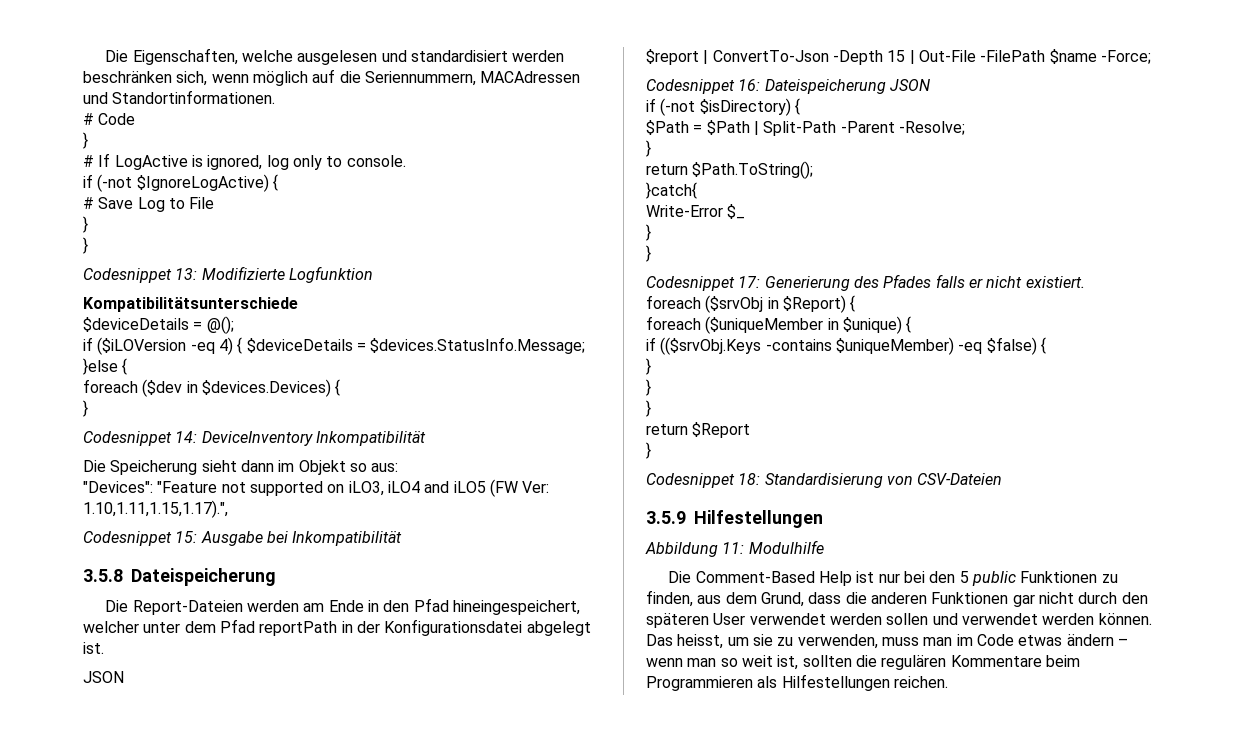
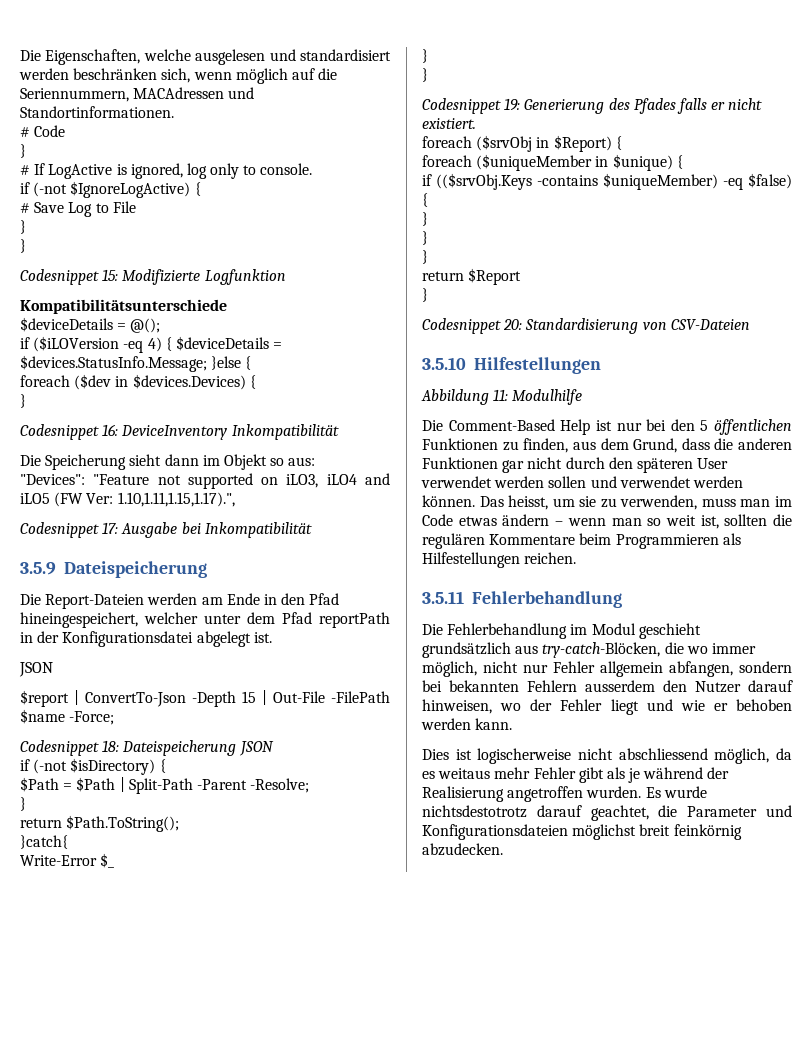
- Codesnippet 13: Modifizierte Logfunktion
+ Codesnippet 15: Modifizierte Logfunktion
- Codesnippet 14: DeviceInventory Inkompatibilität
+ Codesnippet 16: DeviceInventory Inkompatibilität
- Codesnippet 15: Ausgabe bei Inkompatibilität
+ Codesnippet 17: Ausgabe bei Inkompatibilität
- 3.5.8 Dateispeicherung
+ 3.5.9 Dateispeicherung
- Codesnippet 16: Dateispeicherung JSON
+ Codesnippet 18: Dateispeicherung JSON
- Codesnippet 17: Generierung des Pfades falls er nicht existiert.
+ Codesnippet 19: Generierung des Pfades falls er nicht existiert.
- Codesnippet 18: Standardisierung von CSV-Dateien
+ Codesnippet 20: Standardisierung von CSV-Dateien
- 3.5.9 Hilfestellungen
+ 3.5.10 Hilfestellungen
- Die Comment-Based Help ist nur bei den 5 public Funktionen zu finden, aus dem Grund, dass die anderen Funktionen gar nicht durch den späteren User verwendet werden sollen und verwendet werden können.
+ Die Comment-Based Help ist nur bei den 5 öffentlichen Funktionen zu finden, aus dem Grund, dass die anderen Funktionen gar nicht durch den späteren User verwendet werden sollen und verwendet werden können.
+ 3.5.11 Fehlerbehandlung
+ Die Fehlerbehandlung im Modul geschieht grundsätzlich aus try-catch-Blöcken, die wo immer möglich, nicht nur Fehler allgemein abfangen, sondern bei bekannten Fehlern ausserdem den Nutzer darauf hinweisen, wo der Fehler liegt und wie er behoben werden kann.
+ Dies ist logischerweise nicht abschliessend möglich, da es weitaus mehr Fehler gibt als je während der Realisierung angetroffen wurden. Es wurde nichtsdestotrotz darauf geachtet, die Parameter und Konfigurationsdateien möglichst breit feinkörnig abzudecken.

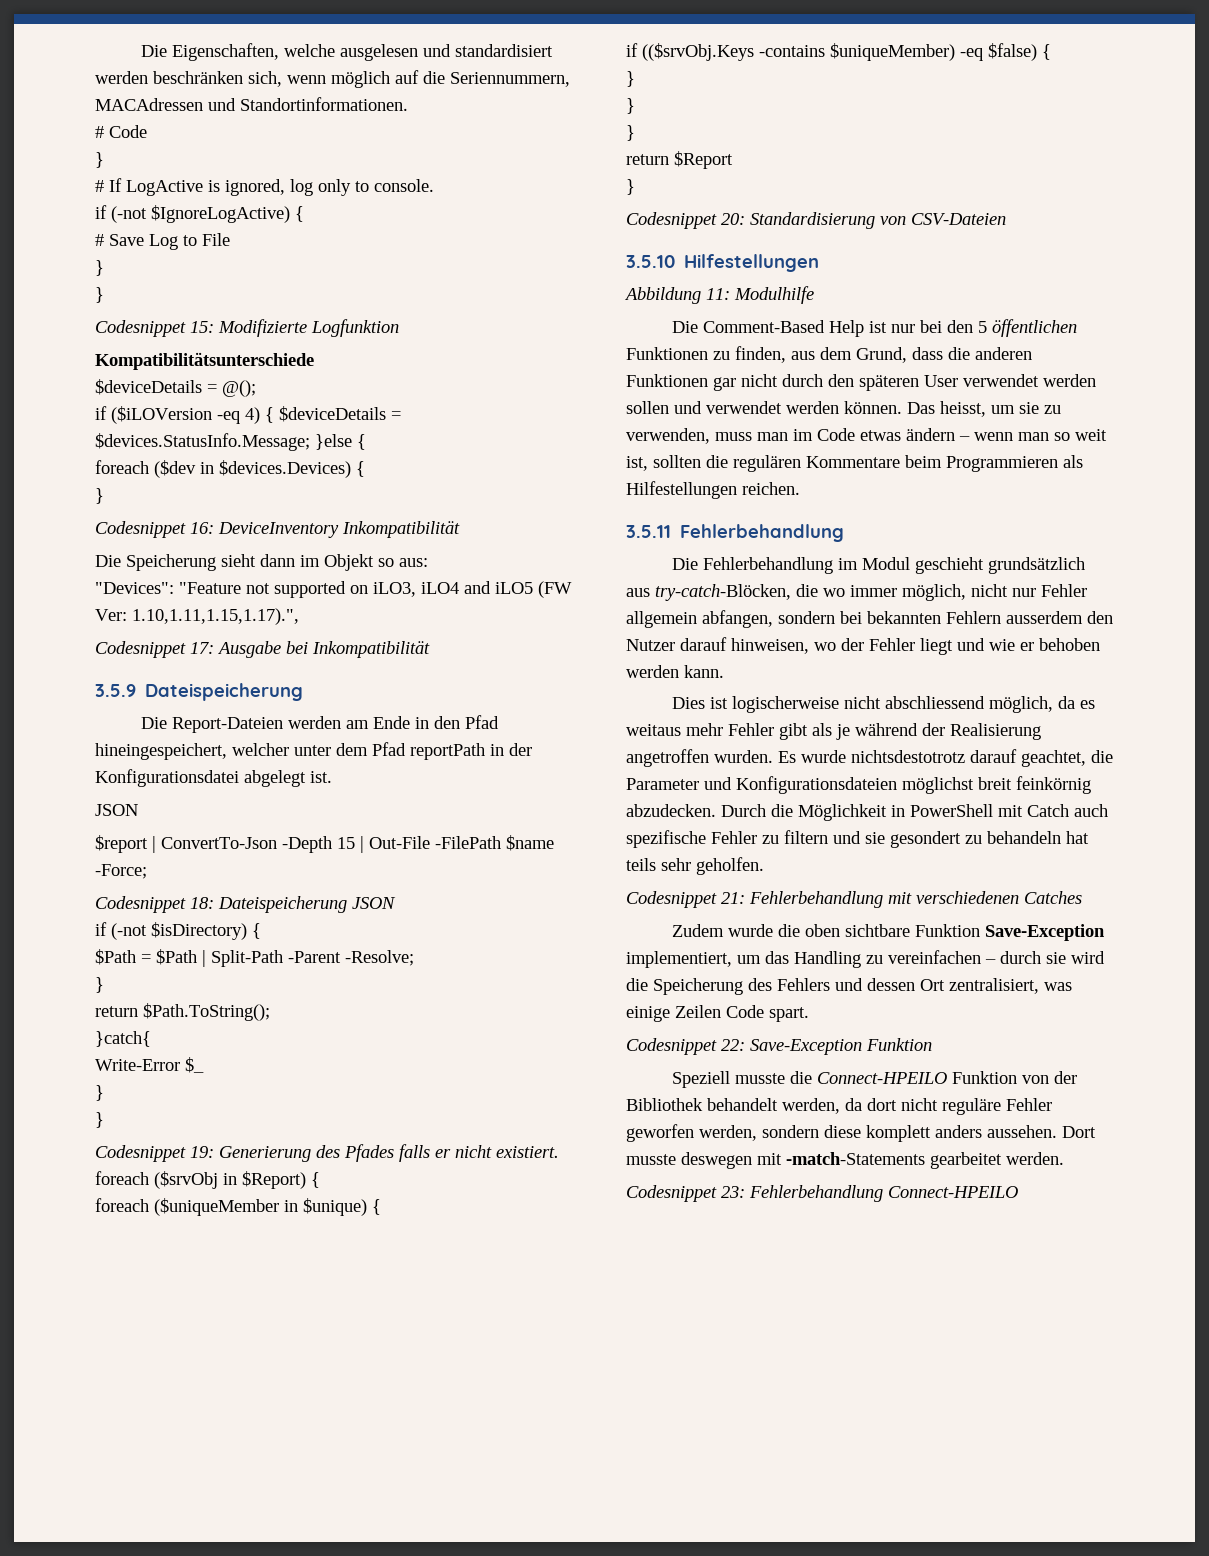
+ Durch die Möglichkeit in PowerShell mit Catch auch spezifische Fehler zu filtern und sie gesondert zu behandeln hat teils sehr geholfen.
+ Codesnippet 21: Fehlerbehandlung mit verschiedenen Catches
+ Zudem wurde die oben sichtbare Funktion Save-Exception implementiert, um das Handling zu vereinfachen – durch sie wird die Speicherung des Fehlers und dessen Ort zentralisiert, was einige Zeilen Code spart.
+ Codesnippet 22: Save-Exception Funktion
+ Speziell musste die Connect-HPEILO Funktion von der Bibliothek behandelt werden, da dort nicht reguläre Fehler geworfen werden, sondern diese komplett anders aussehen. Dort musste deswegen mit -match-Statements gearbeitet werden.
+ Codesnippet 23: Fehlerbehandlung Connect-HPEILO

